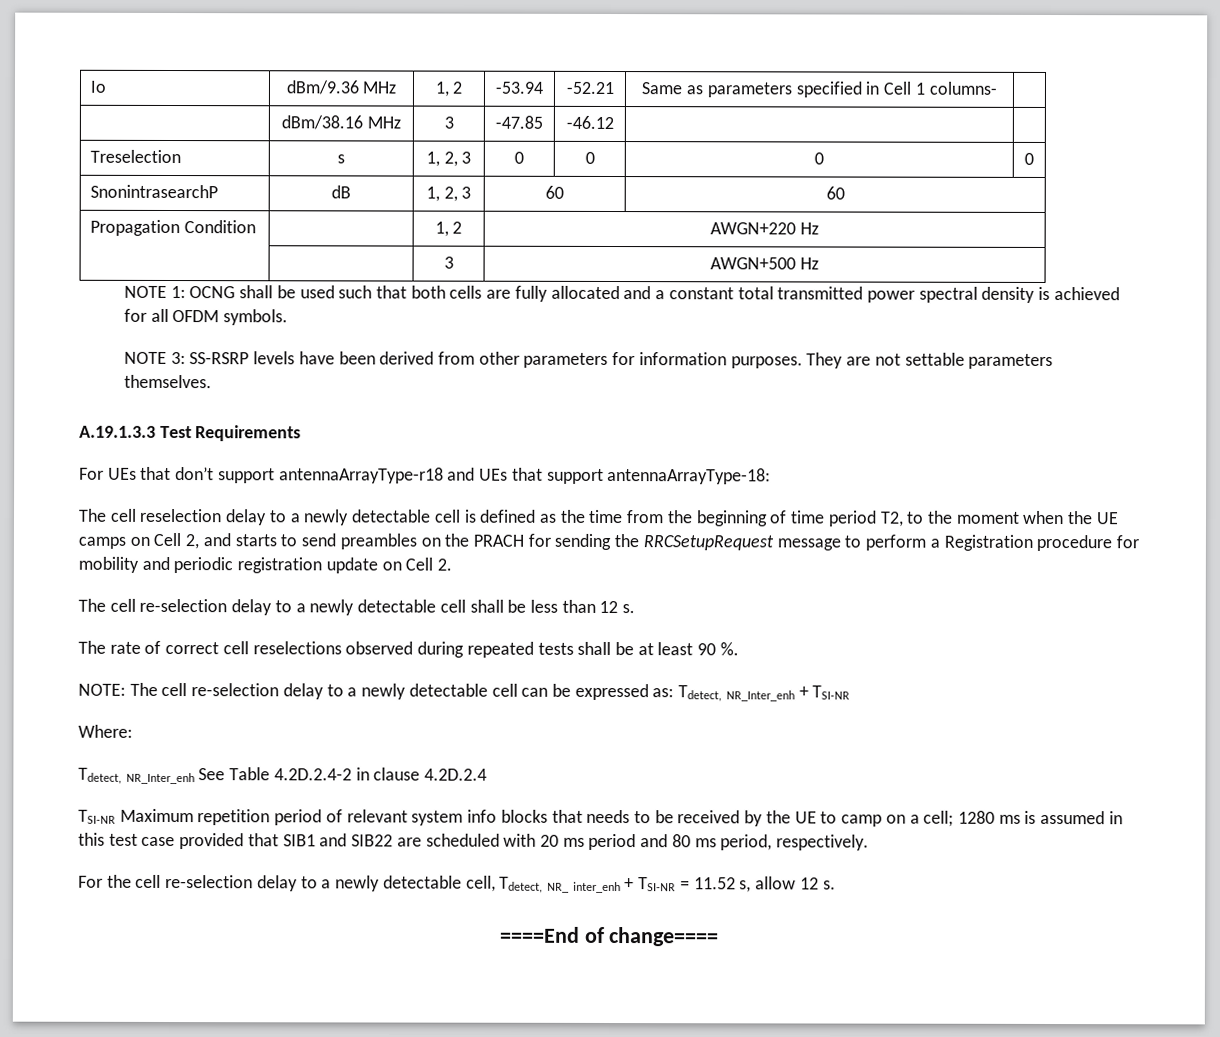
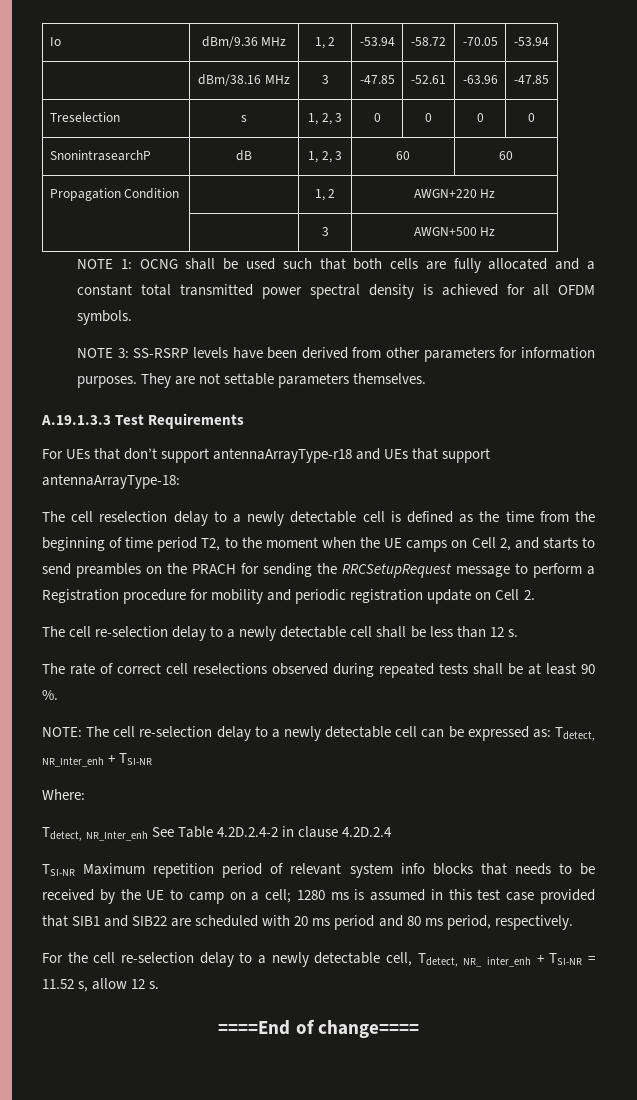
- Io | dBm/9.36 MHz | 1, 2 | -53.94 | -52.21 | Same as parameters specified in Cell 1 columns- |
+ Io | dBm/9.36 MHz | 1, 2 | -53.94 | -58.72 | -70.05 | -53.94
- | dBm/38.16 MHz | 3 | -47.85 | -46.12 | |
+ | dBm/38.16 MHz | 3 | -47.85 | -52.61 | -63.96 | -47.85

